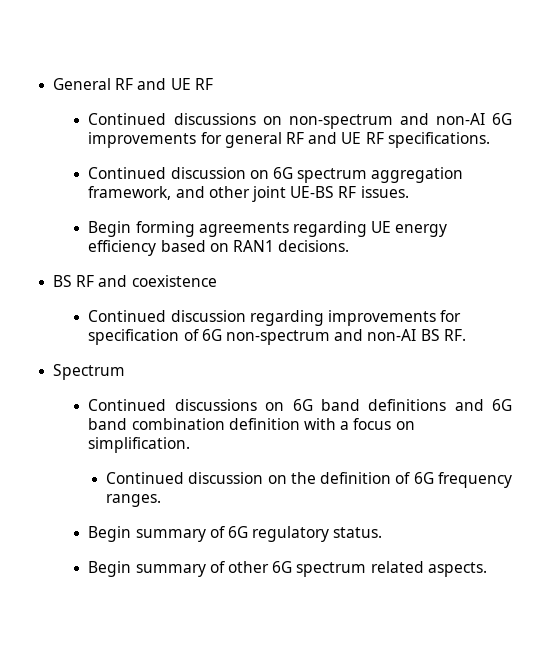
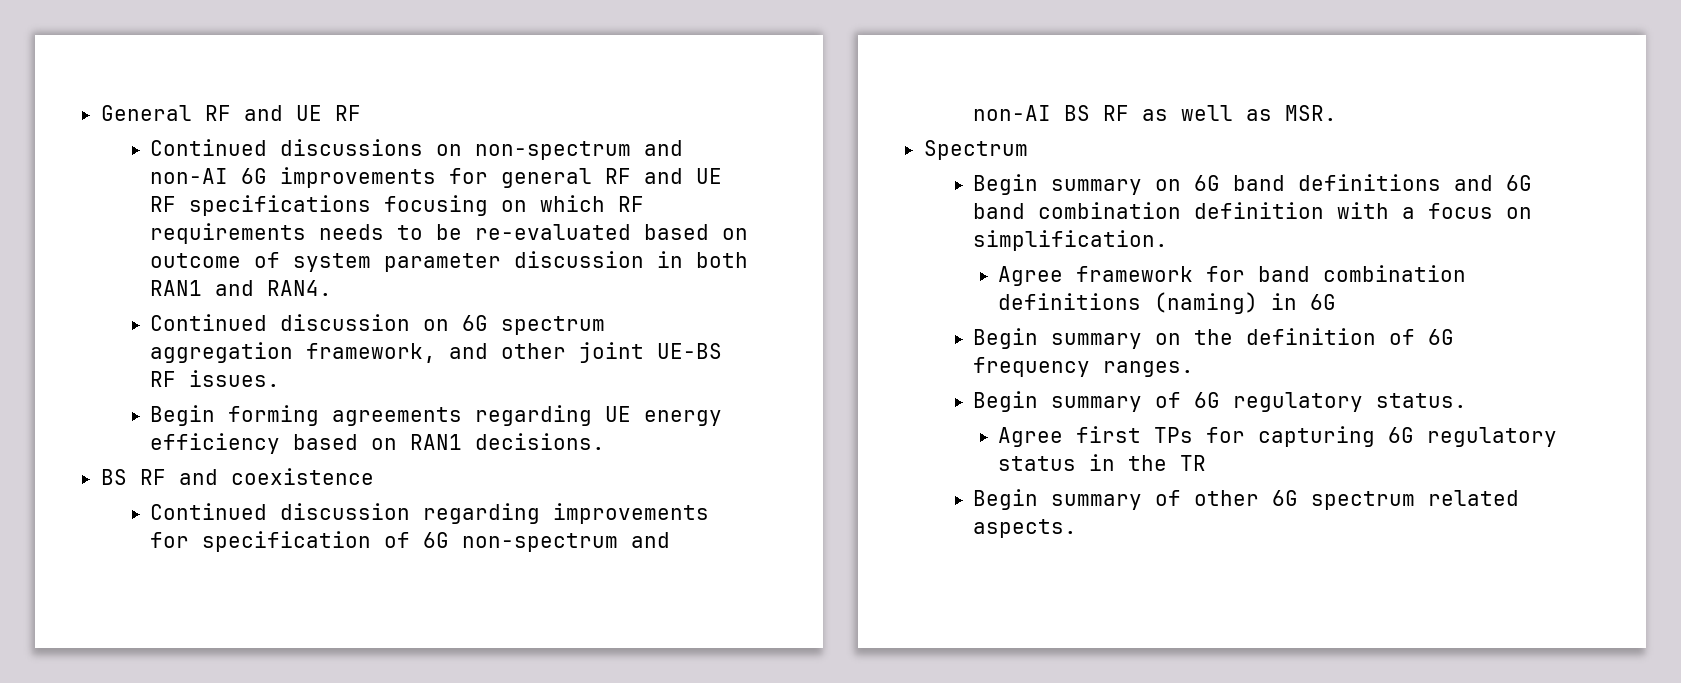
- Continued discussions on non-spectrum and non-AI 6G improvements for general RF and UE RF specifications.
+ Continued discussions on non-spectrum and non-AI 6G improvements for general RF and UE RF specifications focusing on which RF requirements needs to be re-evaluated based on outcome of system parameter discussion in both RAN1 and RAN4.
- Continued discussion regarding improvements for specification of 6G non-spectrum and non-AI BS RF.
+ Continued discussion regarding improvements for specification of 6G non-spectrum and non-AI BS RF as well as MSR.
- Continued discussions on 6G band definitions and 6G band combination definition with a focus on simplification.
+ Begin summary on 6G band definitions and 6G band combination definition with a focus on simplification.
- Continued discussion on the definition of 6G frequency ranges.
+ Agree framework for band combination definitions (naming) in 6G
+ Begin summary on the definition of 6G frequency ranges.
+ Agree first TPs for capturing 6G regulatory status in the TR

